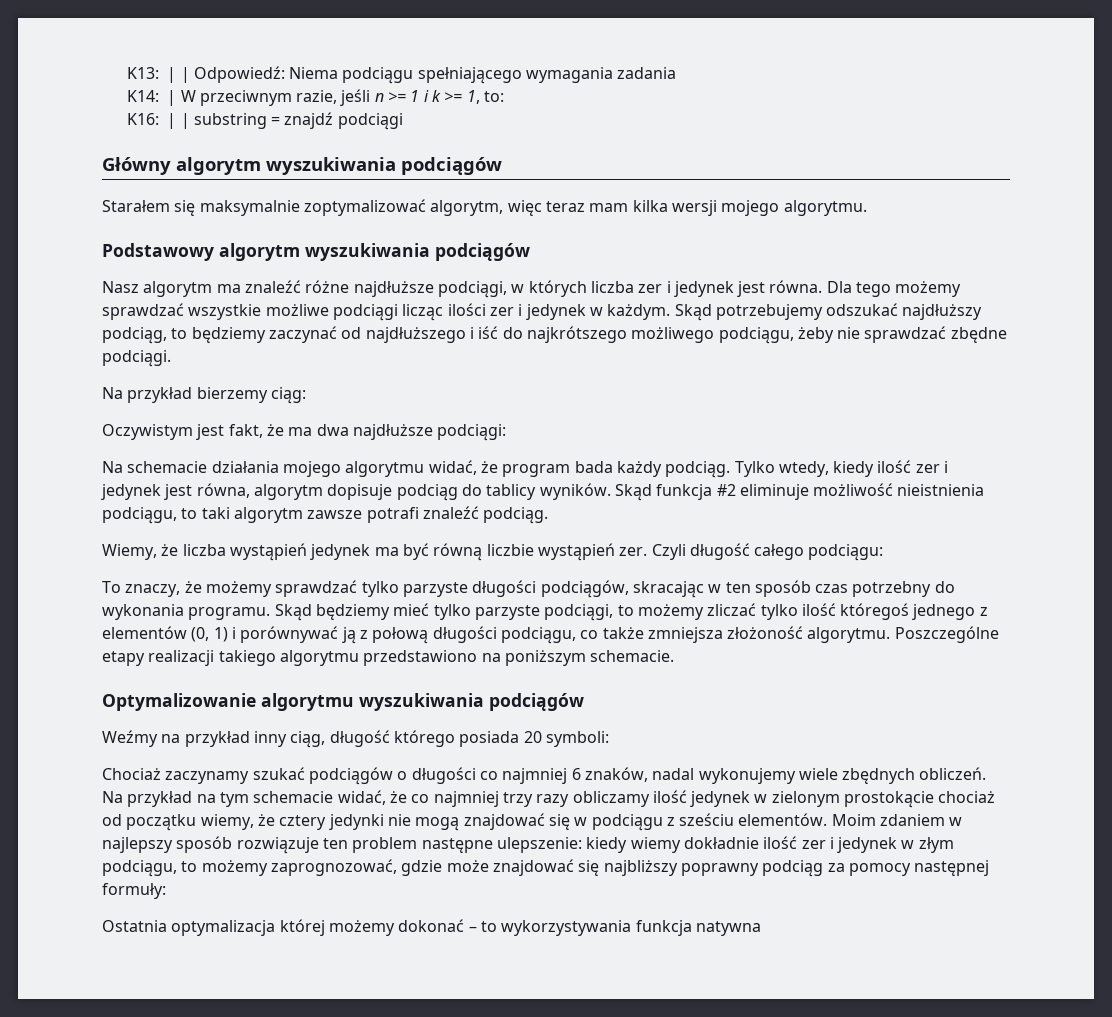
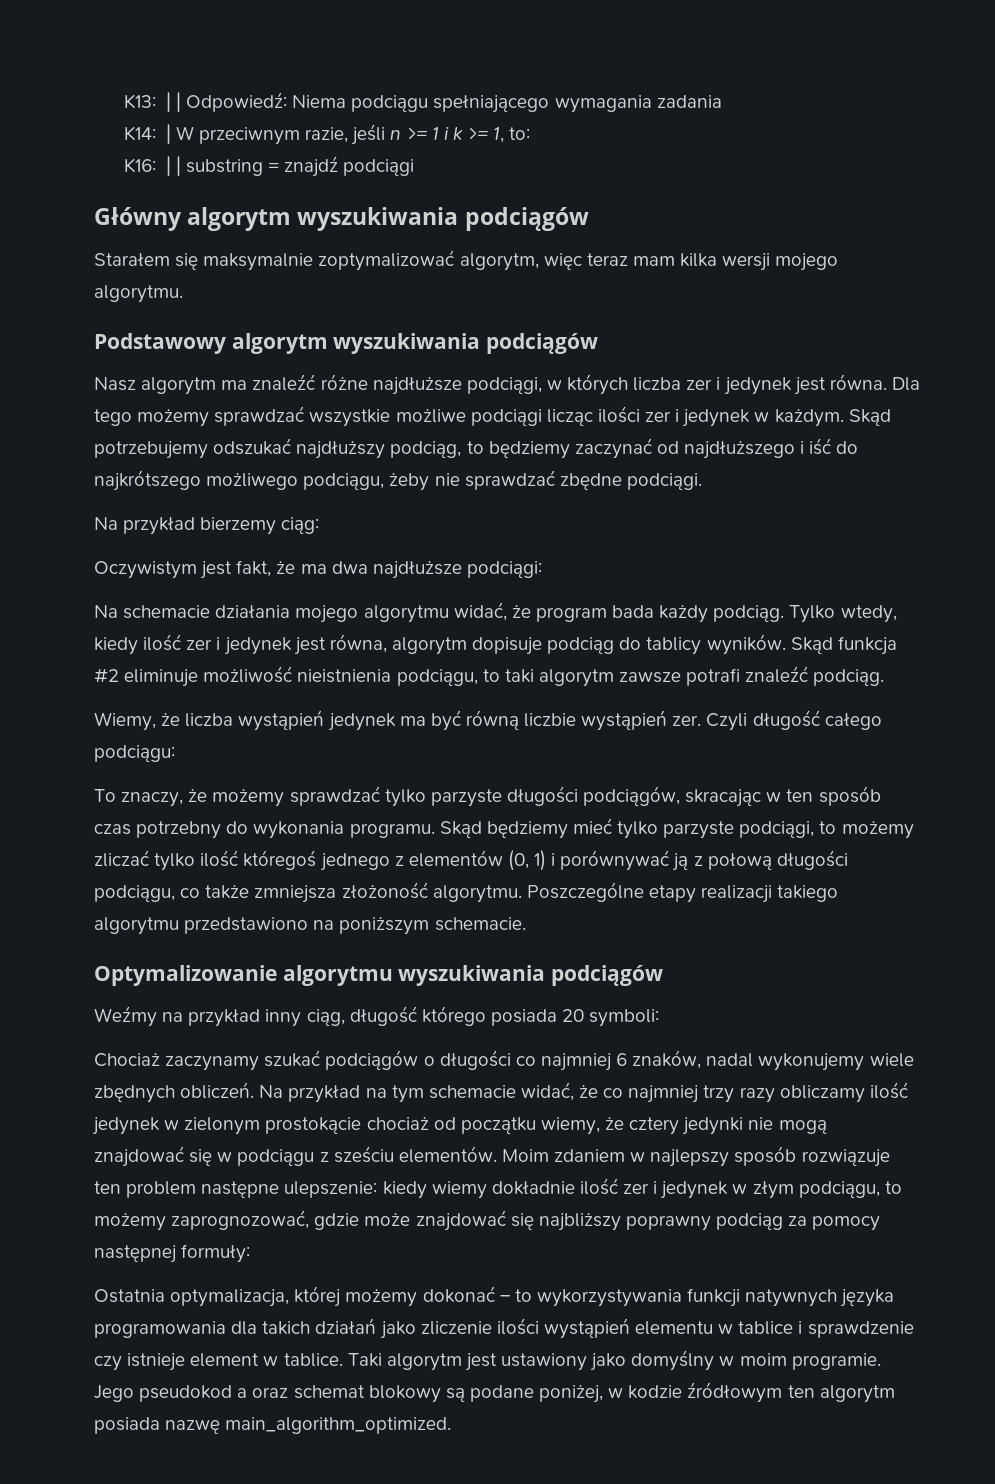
- Ostatnia optymalizacja której możemy dokonać – to wykorzystywania funkcja natywna
+ Ostatnia optymalizacja, której możemy dokonać – to wykorzystywania funkcji natywnych języka programowania dla takich działań jako zliczenie ilości wystąpień elementu w tablice i sprawdzenie czy istnieje element w tablice. Taki algorytm jest ustawiony jako domyślny w moim programie. Jego pseudokod a oraz schemat blokowy są podane poniżej, w kodzie źródłowym ten algorytm posiada nazwę main_algorithm_optimized.

